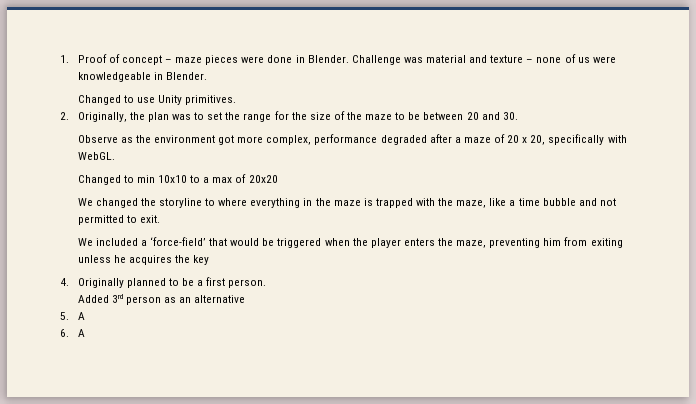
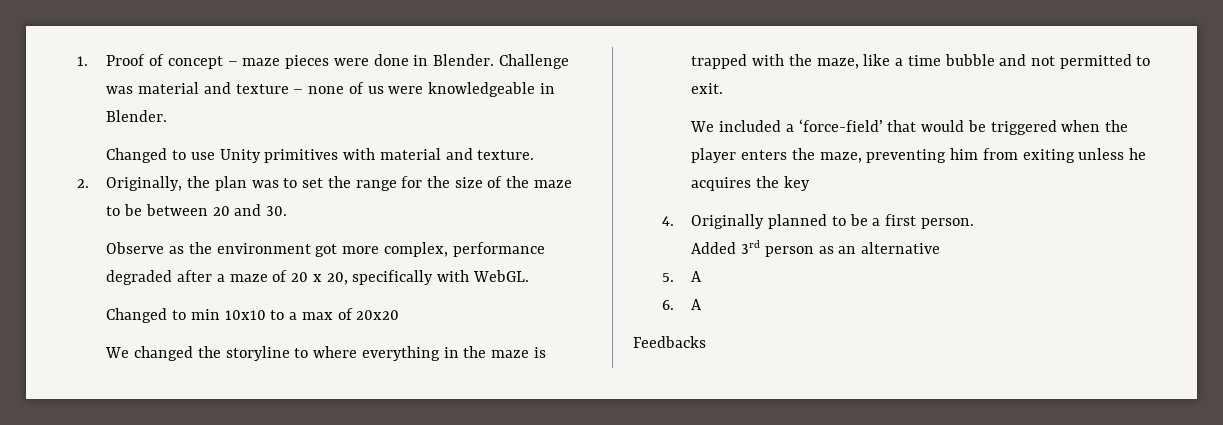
- Changed to use Unity primitives.
+ Changed to use Unity primitives with material and texture.
+ Feedbacks

